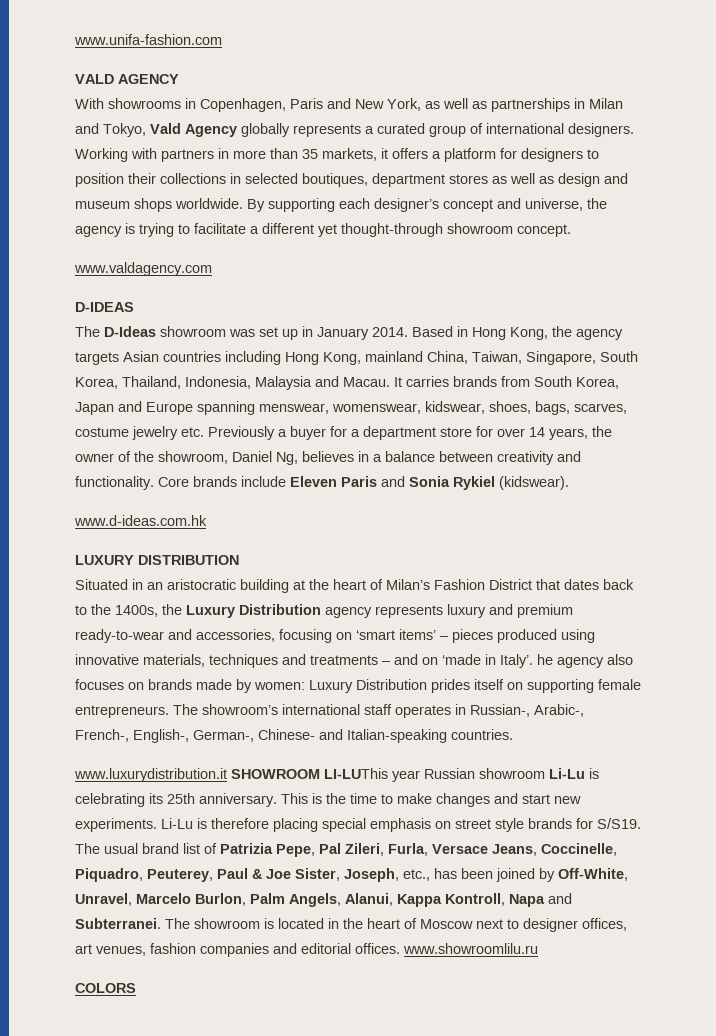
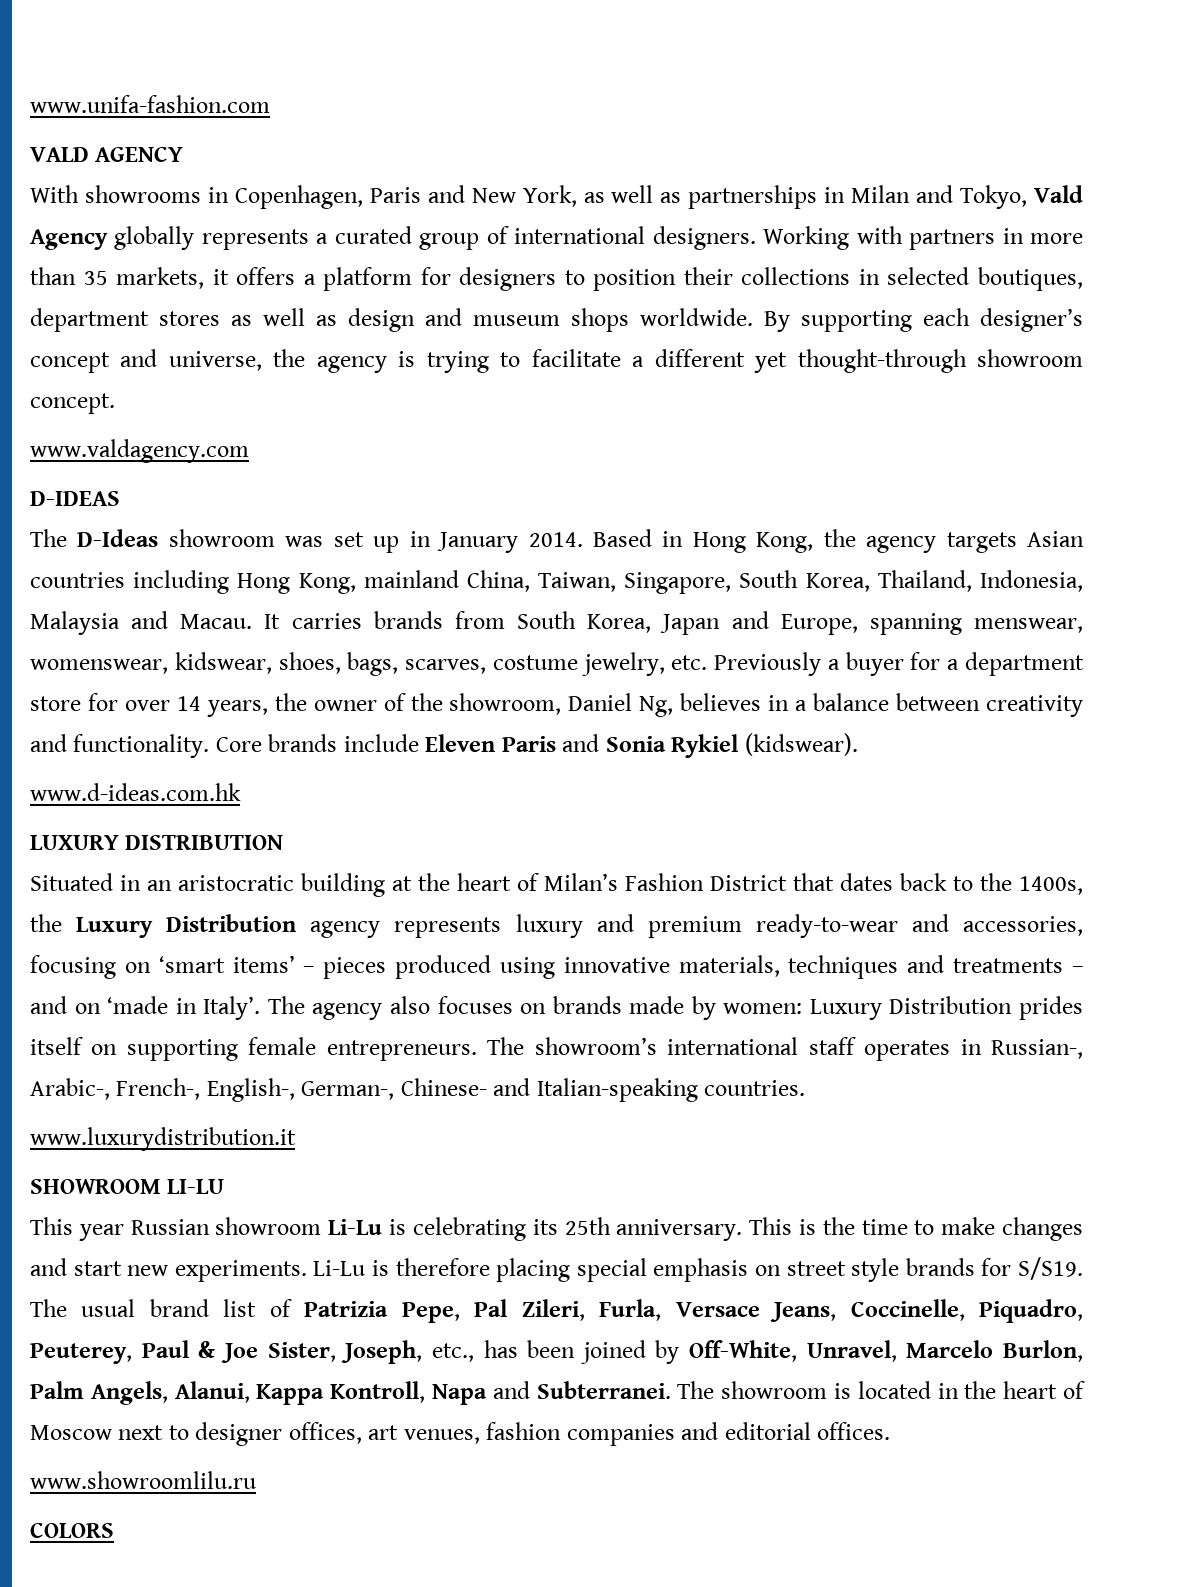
- It carries brands from South Korea, Japan and Europe spanning menswear, womenswear, kidswear, shoes, bags, scarves, costume jewelry etc. Previously a buyer for a department store for over 14 years, the owner of the showroom, Daniel Ng, believes in a balance between creativity and functionality.
+ It carries brands from South Korea, Japan and Europe, spanning menswear, womenswear, kidswear, shoes, bags, scarves, costume jewelry, etc. Previously a buyer for a department store for over 14 years, the owner of the showroom, Daniel Ng, believes in a balance between creativity and functionality.
- Situated in an aristocratic building at the heart of Milan’s Fashion District that dates back to the 1400s, the Luxury Distribution agency represents luxury and premium ready-to-wear and accessories, focusing on ‘smart items’ – pieces produced using innovative materials, techniques and treatments – and on ‘made in Italy’. he agency also focuses on brands made by women:
+ Situated in an aristocratic building at the heart of Milan’s Fashion District that dates back to the 1400s, the Luxury Distribution agency represents luxury and premium ready-to-wear and accessories, focusing on ‘smart items’ – pieces produced using innovative materials, techniques and treatments – and on ‘made in Italy’. The agency also focuses on brands made by women:
- www.luxurydistribution.it SHOWROOM LI-LUThis year Russian showroom Li-Lu is celebrating its 25th anniversary.
+ www.luxurydistribution.it
+ SHOWROOM LI-LU
+ This year Russian showroom Li-Lu is celebrating its 25th anniversary.
- The showroom is located in the heart of Moscow next to designer offices, art venues, fashion companies and editorial offices. www.showroomlilu.ru
+ The showroom is located in the heart of Moscow next to designer offices, art venues, fashion companies and editorial offices.
+ www.showroomlilu.ru

